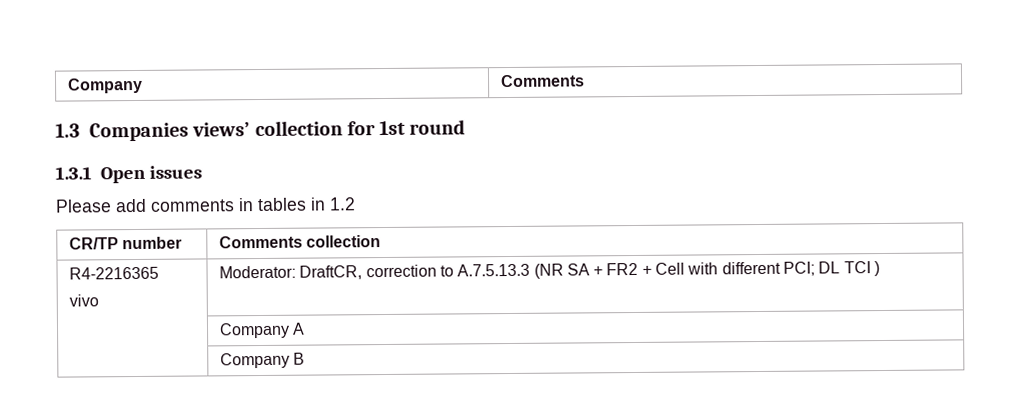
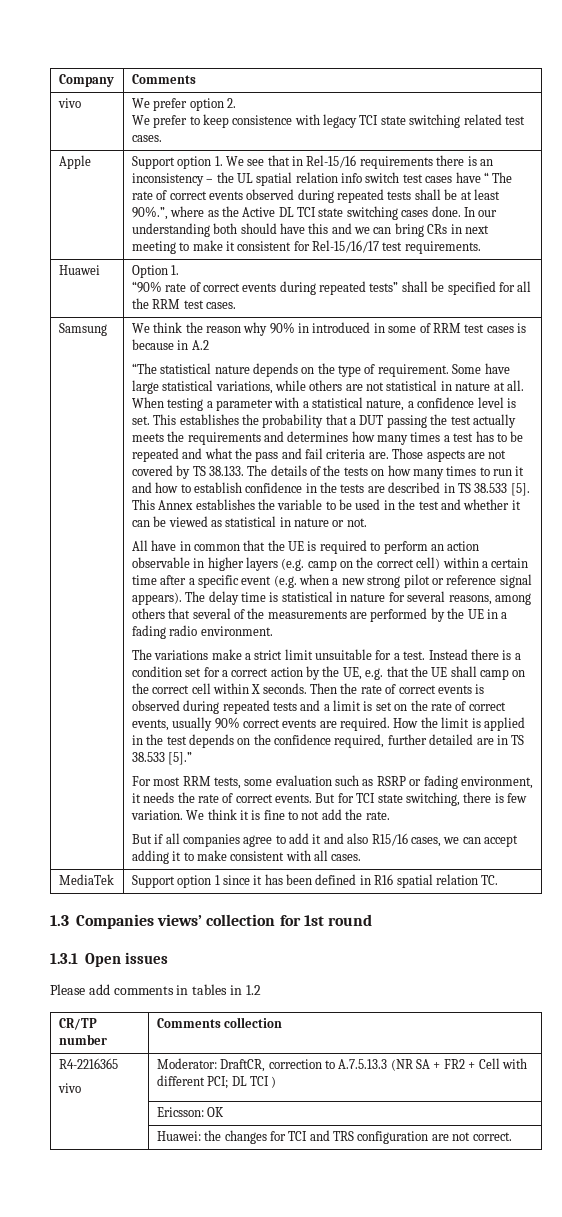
+ vivo | We prefer option 2.
+ We prefer to keep consistence with legacy TCI state switching related test cases.
+ Apple | Support option 1. We see that in Rel-15/16 requirements there is an inconsistency – the UL spatial relation info switch test cases have “ The rate of correct events observed during repeated tests shall be at least 90%.”, where as the Active DL TCI state switching cases done. In our understanding both should have this and we can bring CRs in next meeting to make it consistent for Rel-15/16/17 test requirements.
+ Huawei | Option 1.
+ “90% rate of correct events during repeated tests” shall be specified for all the RRM test cases.
+ Samsung | We think the reason why 90% in introduced in some of RRM test cases is because in A.2
+ “The statistical nature depends on the type of requirement. Some have large statistical variations, while others are not statistical in nature at all. When testing a parameter with a statistical nature, a confidence level is set. This establishes the probability that a DUT passing the test actually meets the requirements and determines how many times a test has to be repeated and what the pass and fail criteria are. Those aspects are not covered by TS 38.133. The details of the tests on how many times to run it and how to establish confidence in the tests are described in TS 38.533 [5]. This Annex establishes the variable to be used in the test and whether it can be viewed as statistical in nature or not.
+ All have in common that the UE is required to perform an action observable in higher layers (e.g. camp on the correct cell) within a certain time after a specific event (e.g. when a new strong pilot or reference signal appears). The delay time is statistical in nature for several reasons, among others that several of the measurements are performed by the UE in a fading radio environment.
+ The variations make a strict limit unsuitable for a test. Instead there is a condition set for a correct action by the UE, e.g. that the UE shall camp on the correct cell within X seconds. Then the rate of correct events is observed during repeated tests and a limit is set on the rate of correct events, usually 90% correct events are required. How the limit is applied in the test depends on the confidence required, further detailed are in TS 38.533 [5].”
+ For most RRM tests, some evaluation such as RSRP or fading environment, it needs the rate of correct events. But for TCI state switching, there is few variation. We think it is fine to not add the rate.
+ But if all companies agree to add it and also R15/16 cases, we can accept adding it to make consistent with all cases.
+ MediaTek | Support option 1 since it has been defined in R16 spatial relation TC.
- | Company A
- | Company B
+ | Ericsson: OK
+ | Huawei: the changes for TCI and TRS configuration are not correct.

